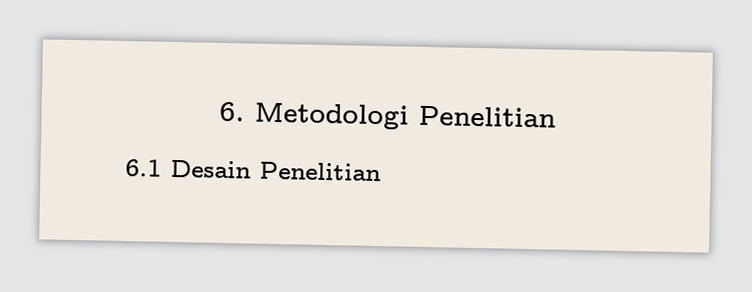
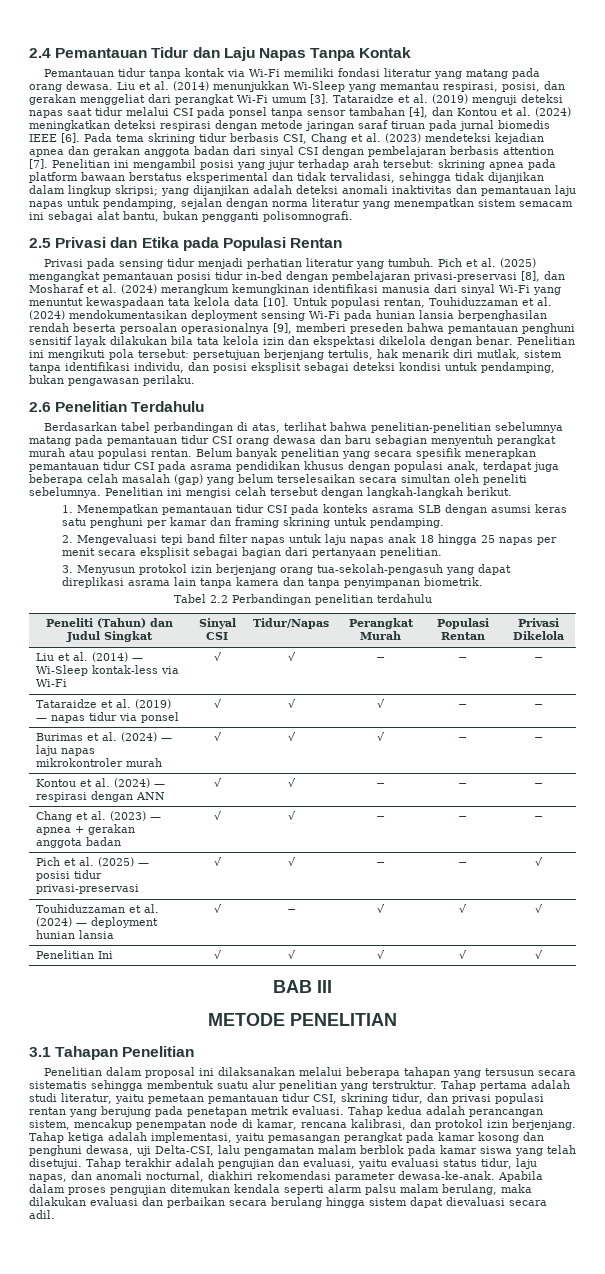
- 6. Metodologi Penelitian
- 6.1 Desain Penelitian
+ 2.4 Pemantauan Tidur dan Laju Napas Tanpa Kontak
+ Pemantauan tidur tanpa kontak via Wi-Fi memiliki fondasi literatur yang matang pada orang dewasa. Liu et al. (2014) menunjukkan Wi-Sleep yang memantau respirasi, posisi, dan gerakan menggeliat dari perangkat Wi-Fi umum [3]. Tataraidze et al. (2019) menguji deteksi napas saat tidur melalui CSI pada ponsel tanpa sensor tambahan [4], dan Kontou et al. (2024) meningkatkan deteksi respirasi dengan metode jaringan saraf tiruan pada jurnal biomedis IEEE [6]. Pada tema skrining tidur berbasis CSI, Chang et al. (2023) mendeteksi kejadian apnea dan gerakan anggota badan dari sinyal CSI dengan pembelajaran berbasis attention [7]. Penelitian ini mengambil posisi yang jujur terhadap arah tersebut: skrining apnea pada platform bawaan berstatus eksperimental dan tidak tervalidasi, sehingga tidak dijanjikan dalam lingkup skripsi; yang dijanjikan adalah deteksi anomali inaktivitas dan pemantauan laju napas untuk pendamping, sejalan dengan norma literatur yang menempatkan sistem semacam ini sebagai alat bantu, bukan pengganti polisomnografi.
+ 2.5 Privasi dan Etika pada Populasi Rentan
+ Privasi pada sensing tidur menjadi perhatian literatur yang tumbuh. Pich et al. (2025) mengangkat pemantauan posisi tidur in-bed dengan pembelajaran privasi-preservasi [8], dan Mosharaf et al. (2024) merangkum kemungkinan identifikasi manusia dari sinyal Wi-Fi yang menuntut kewaspadaan tata kelola data [10]. Untuk populasi rentan, Touhiduzzaman et al. (2024) mendokumentasikan deployment sensing Wi-Fi pada hunian lansia berpenghasilan rendah beserta persoalan operasionalnya [9], memberi preseden bahwa pemantauan penghuni sensitif layak dilakukan bila tata kelola izin dan ekspektasi dikelola dengan benar. Penelitian ini mengikuti pola tersebut: persetujuan berjenjang tertulis, hak menarik diri mutlak, sistem tanpa identifikasi individu, dan posisi eksplisit sebagai deteksi kondisi untuk pendamping, bukan pengawasan perilaku.
+ 2.6 Penelitian Terdahulu
+ Berdasarkan tabel perbandingan di atas, terlihat bahwa penelitian-penelitian sebelumnya matang pada pemantauan tidur CSI orang dewasa dan baru sebagian menyentuh perangkat murah atau populasi rentan. Belum banyak penelitian yang secara spesifik menerapkan pemantauan tidur CSI pada asrama pendidikan khusus dengan populasi anak, terdapat juga beberapa celah masalah (gap) yang belum terselesaikan secara simultan oleh peneliti sebelumnya. Penelitian ini mengisi celah tersebut dengan langkah-langkah berikut.
+ 1. Menempatkan pemantauan tidur CSI pada konteks asrama SLB dengan asumsi keras satu penghuni per kamar dan framing skrining untuk pendamping.
+ 2. Mengevaluasi tepi band filter napas untuk laju napas anak 18 hingga 25 napas per menit secara eksplisit sebagai bagian dari pertanyaan penelitian.
+ 3. Menyusun protokol izin berjenjang orang tua-sekolah-pengasuh yang dapat direplikasi asrama lain tanpa kamera dan tanpa penyimpanan biometrik.
+ Tabel 2.2 Perbandingan penelitian terdahulu
+ Peneliti (Tahun) dan Judul Singkat | Sinyal CSI | Tidur/Napas | Perangkat Murah | Populasi Rentan | Privasi Dikelola
+ Liu et al. (2014) — Wi-Sleep kontak-less via Wi-Fi | √ | √ | − | − | −
+ Tataraidze et al. (2019) — napas tidur via ponsel | √ | √ | √ | − | −
+ Burimas et al. (2024) — laju napas mikrokontroler murah | √ | √ | √ | − | −
+ Kontou et al. (2024) — respirasi dengan ANN | √ | √ | − | − | −
+ Chang et al. (2023) — apnea + gerakan anggota badan | √ | √ | − | − | −
+ Pich et al. (2025) — posisi tidur privasi-preservasi | √ | √ | − | − | √
+ Touhiduzzaman et al. (2024) — deployment hunian lansia | √ | − | √ | √ | √
+ Penelitian Ini | √ | √ | √ | √ | √
+ BAB III
+ METODE PENELITIAN
+ 3.1 Tahapan Penelitian
+ Penelitian dalam proposal ini dilaksanakan melalui beberapa tahapan yang tersusun secara sistematis sehingga membentuk suatu alur penelitian yang terstruktur. Tahap pertama adalah studi literatur, yaitu pemetaan pemantauan tidur CSI, skrining tidur, dan privasi populasi rentan yang berujung pada penetapan metrik evaluasi. Tahap kedua adalah perancangan sistem, mencakup penempatan node di kamar, rencana kalibrasi, dan protokol izin berjenjang. Tahap ketiga adalah implementasi, yaitu pemasangan perangkat pada kamar kosong dan penghuni dewasa, uji Delta-CSI, lalu pengamatan malam berblok pada kamar siswa yang telah disetujui. Tahap terakhir adalah pengujian dan evaluasi, yaitu evaluasi status tidur, laju napas, dan anomali nocturnal, diakhiri rekomendasi parameter dewasa-ke-anak. Apabila dalam proses pengujian ditemukan kendala seperti alarm palsu malam berulang, maka dilakukan evaluasi dan perbaikan secara berulang hingga sistem dapat dievaluasi secara adil.

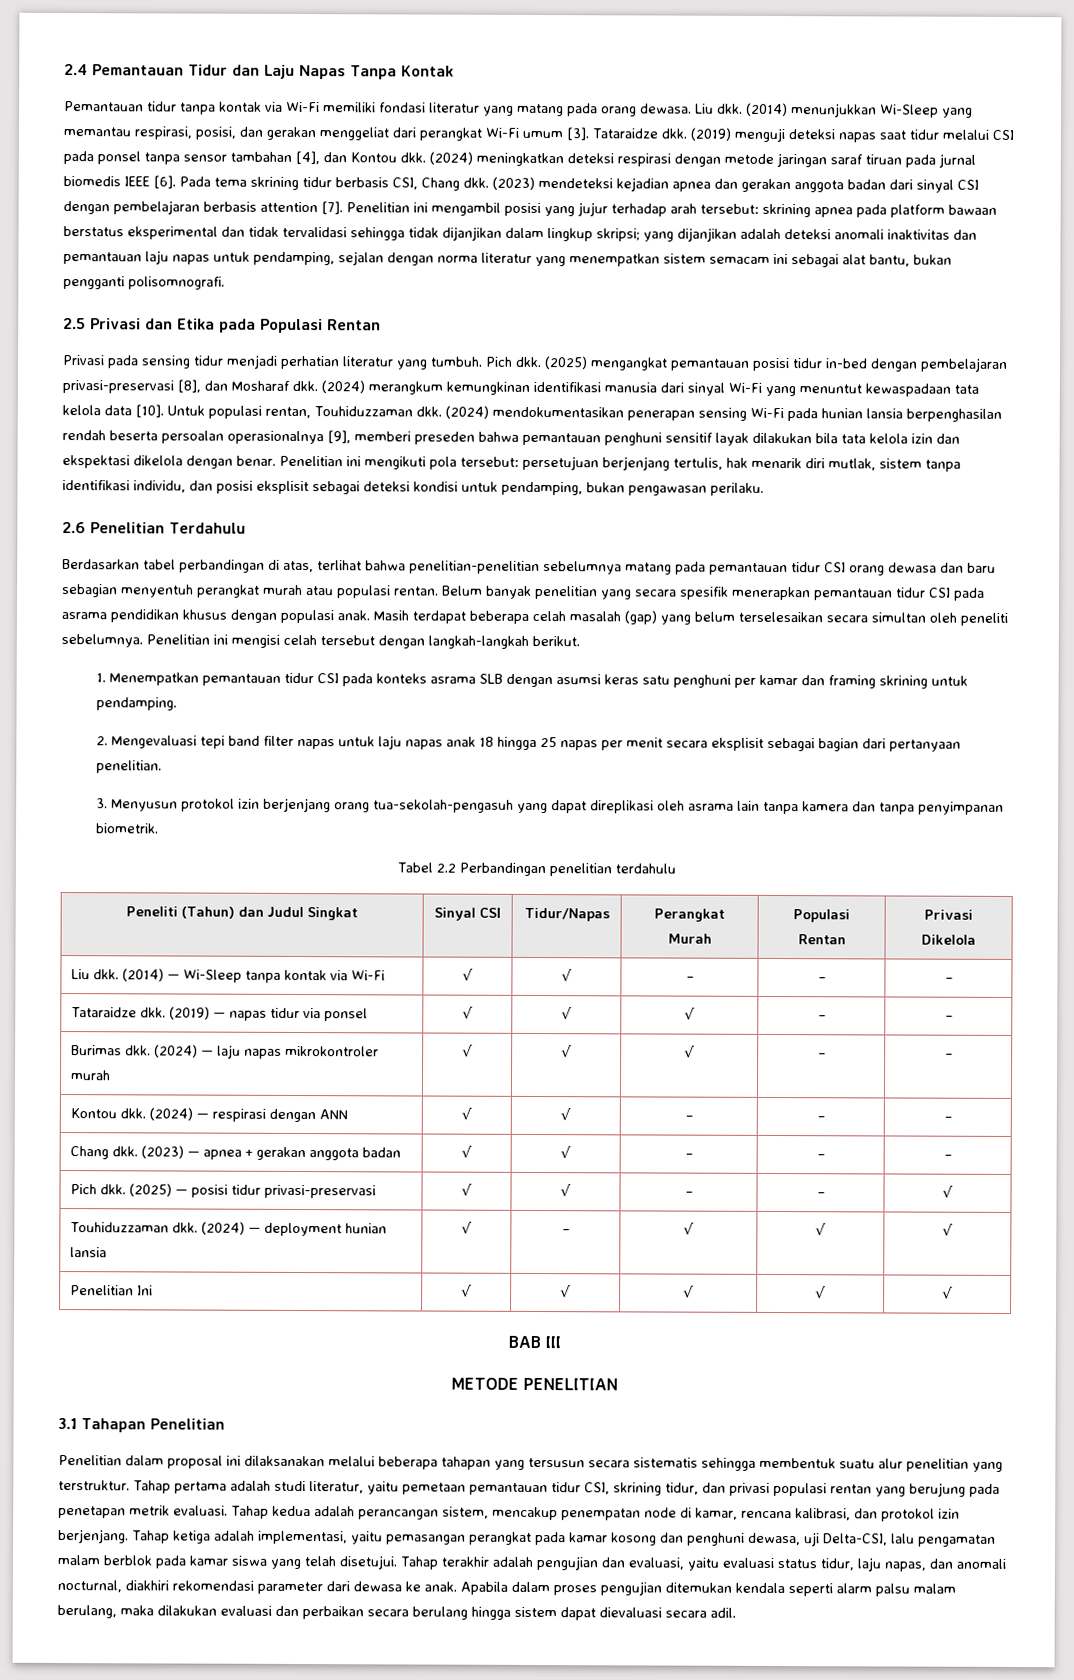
- Liu et al. (2014) menunjukkan Wi-Sleep yang memantau respirasi, posisi, dan gerakan menggeliat dari perangkat Wi-Fi umum [3].
+ Liu dkk. (2014) menunjukkan Wi-Sleep yang memantau respirasi, posisi, dan gerakan menggeliat dari perangkat Wi-Fi umum [3].
- Tataraidze et al. (2019) menguji deteksi napas saat tidur melalui CSI pada ponsel tanpa sensor tambahan [4], dan Kontou et al. (2024) meningkatkan deteksi respirasi dengan metode jaringan saraf tiruan pada jurnal biomedis IEEE [6].
+ Tataraidze dkk. (2019) menguji deteksi napas saat tidur melalui CSI pada ponsel tanpa sensor tambahan [4], dan Kontou dkk. (2024) meningkatkan deteksi respirasi dengan metode jaringan saraf tiruan pada jurnal biomedis IEEE [6].
- Pada tema skrining tidur berbasis CSI, Chang et al. (2023) mendeteksi kejadian apnea dan gerakan anggota badan dari sinyal CSI dengan pembelajaran berbasis attention [7].
+ Pada tema skrining tidur berbasis CSI, Chang dkk. (2023) mendeteksi kejadian apnea dan gerakan anggota badan dari sinyal CSI dengan pembelajaran berbasis attention [7].
- Penelitian ini mengambil posisi yang jujur terhadap arah tersebut: skrining apnea pada platform bawaan berstatus eksperimental dan tidak tervalidasi, sehingga tidak dijanjikan dalam lingkup skripsi; yang dijanjikan adalah deteksi anomali inaktivitas dan pemantauan laju napas untuk pendamping, sejalan dengan norma literatur yang menempatkan sistem semacam ini sebagai alat bantu, bukan pengganti polisomnografi.
+ Penelitian ini mengambil posisi yang jujur terhadap arah tersebut: skrining apnea pada platform bawaan berstatus eksperimental dan tidak tervalidasi sehingga tidak dijanjikan dalam lingkup skripsi; yang dijanjikan adalah deteksi anomali inaktivitas dan pemantauan laju napas untuk pendamping, sejalan dengan norma literatur yang menempatkan sistem semacam ini sebagai alat bantu, bukan pengganti polisomnografi.
- Pich et al. (2025) mengangkat pemantauan posisi tidur in-bed dengan pembelajaran privasi-preservasi [8], dan Mosharaf et al. (2024) merangkum kemungkinan identifikasi manusia dari sinyal Wi-Fi yang menuntut kewaspadaan tata kelola data [10].
+ Pich dkk. (2025) mengangkat pemantauan posisi tidur in-bed dengan pembelajaran privasi-preservasi [8], dan Mosharaf dkk. (2024) merangkum kemungkinan identifikasi manusia dari sinyal Wi-Fi yang menuntut kewaspadaan tata kelola data [10].
- Untuk populasi rentan, Touhiduzzaman et al. (2024) mendokumentasikan deployment sensing Wi-Fi pada hunian lansia berpenghasilan rendah beserta persoalan operasionalnya [9], memberi preseden bahwa pemantauan penghuni sensitif layak dilakukan bila tata kelola izin dan ekspektasi dikelola dengan benar.
+ Untuk populasi rentan, Touhiduzzaman dkk. (2024) mendokumentasikan penerapan sensing Wi-Fi pada hunian lansia berpenghasilan rendah beserta persoalan operasionalnya [9], memberi preseden bahwa pemantauan penghuni sensitif layak dilakukan bila tata kelola izin dan ekspektasi dikelola dengan benar.
- Belum banyak penelitian yang secara spesifik menerapkan pemantauan tidur CSI pada asrama pendidikan khusus dengan populasi anak, terdapat juga beberapa celah masalah (gap) yang belum terselesaikan secara simultan oleh peneliti sebelumnya.
+ Belum banyak penelitian yang secara spesifik menerapkan pemantauan tidur CSI pada asrama pendidikan khusus dengan populasi anak. Masih terdapat beberapa celah masalah (gap) yang belum terselesaikan secara simultan oleh peneliti sebelumnya.
- 3. Menyusun protokol izin berjenjang orang tua-sekolah-pengasuh yang dapat direplikasi asrama lain tanpa kamera dan tanpa penyimpanan biometrik.
+ 3. Menyusun protokol izin berjenjang orang tua-sekolah-pengasuh yang dapat direplikasi oleh asrama lain tanpa kamera dan tanpa penyimpanan biometrik.
- Liu et al. (2014) — Wi-Sleep kontak-less via Wi-Fi | √ | √ | − | − | −
+ Liu dkk. (2014) — Wi-Sleep tanpa kontak via Wi-Fi | √ | √ | − | − | −
- Tataraidze et al. (2019) — napas tidur via ponsel | √ | √ | √ | − | −
+ Tataraidze dkk. (2019) — napas tidur via ponsel | √ | √ | √ | − | −
- Burimas et al. (2024) — laju napas mikrokontroler murah | √ | √ | √ | − | −
+ Burimas dkk. (2024) — laju napas mikrokontroler murah | √ | √ | √ | − | −
- Kontou et al. (2024) — respirasi dengan ANN | √ | √ | − | − | −
+ Kontou dkk. (2024) — respirasi dengan ANN | √ | √ | − | − | −
- Chang et al. (2023) — apnea + gerakan anggota badan | √ | √ | − | − | −
+ Chang dkk. (2023) — apnea + gerakan anggota badan | √ | √ | − | − | −
- Pich et al. (2025) — posisi tidur privasi-preservasi | √ | √ | − | − | √
+ Pich dkk. (2025) — posisi tidur privasi-preservasi | √ | √ | − | − | √
- Touhiduzzaman et al. (2024) — deployment hunian lansia | √ | − | √ | √ | √
+ Touhiduzzaman dkk. (2024) — deployment hunian lansia | √ | − | √ | √ | √
- Tahap terakhir adalah pengujian dan evaluasi, yaitu evaluasi status tidur, laju napas, dan anomali nocturnal, diakhiri rekomendasi parameter dewasa-ke-anak.
+ Tahap terakhir adalah pengujian dan evaluasi, yaitu evaluasi status tidur, laju napas, dan anomali nocturnal, diakhiri rekomendasi parameter dari dewasa ke anak.

